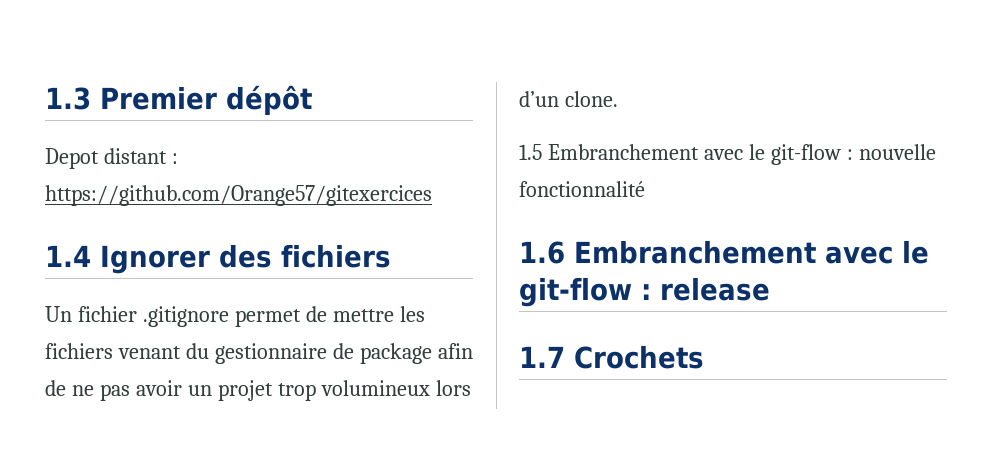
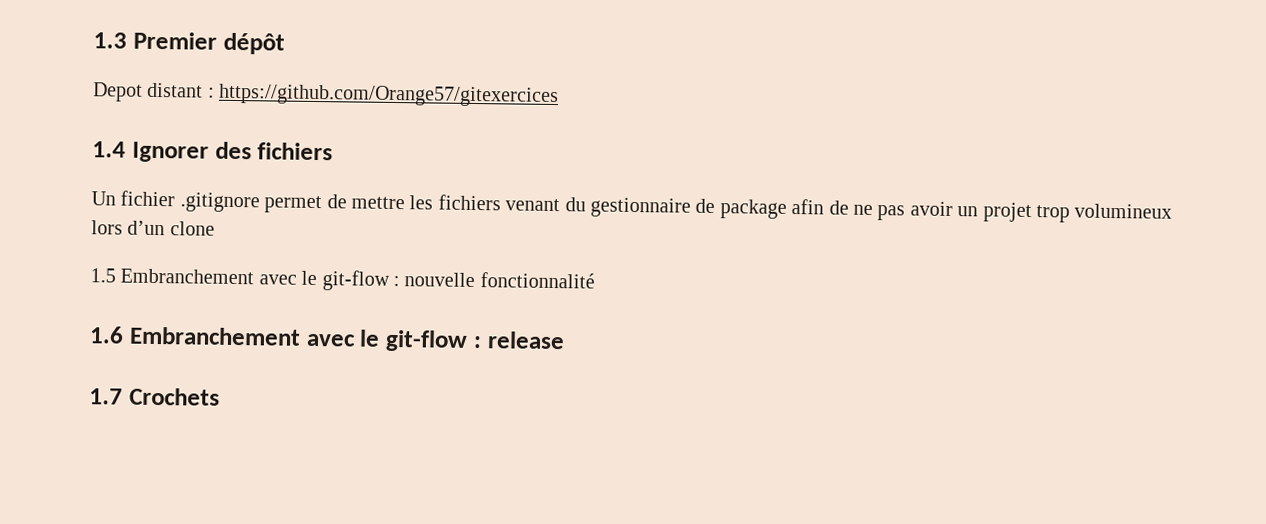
- Un fichier .gitignore permet de mettre les fichiers venant du gestionnaire de package afin de ne pas avoir un projet trop volumineux lors d’un clone.
+ Un fichier .gitignore permet de mettre les fichiers venant du gestionnaire de package afin de ne pas avoir un projet trop volumineux lors d’un clone

